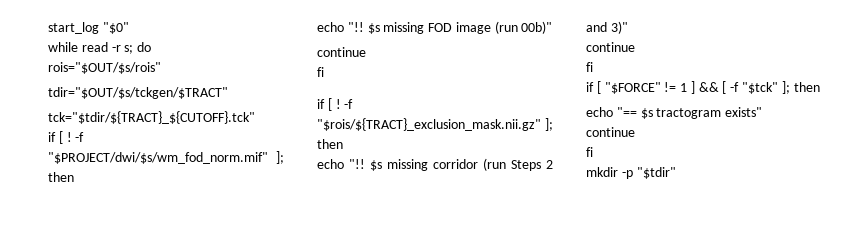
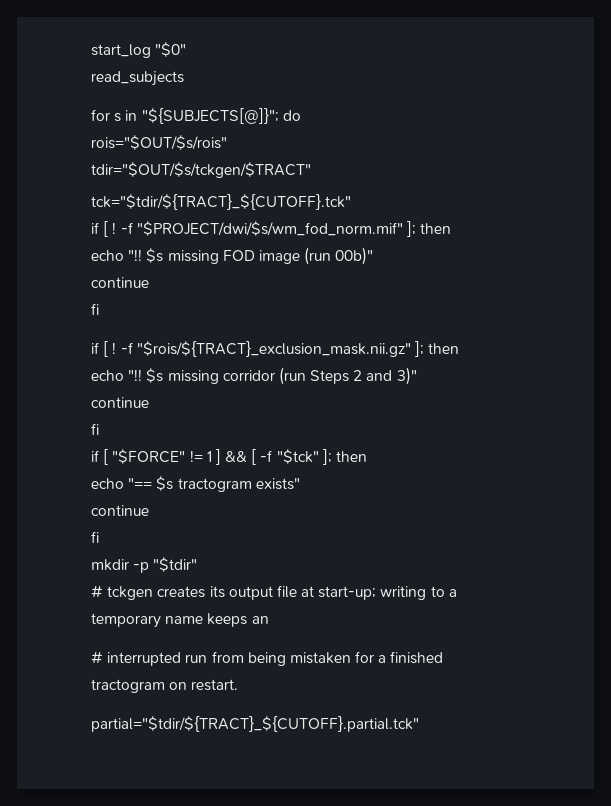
- while read -r s; do
+ read_subjects
+ for s in "${SUBJECTS[@]}"; do
+ # tckgen creates its output file at start-up; writing to a temporary name keeps an
+ # interrupted run from being mistaken for a finished tractogram on restart.
+ partial="$tdir/${TRACT}_${CUTOFF}.partial.tck"

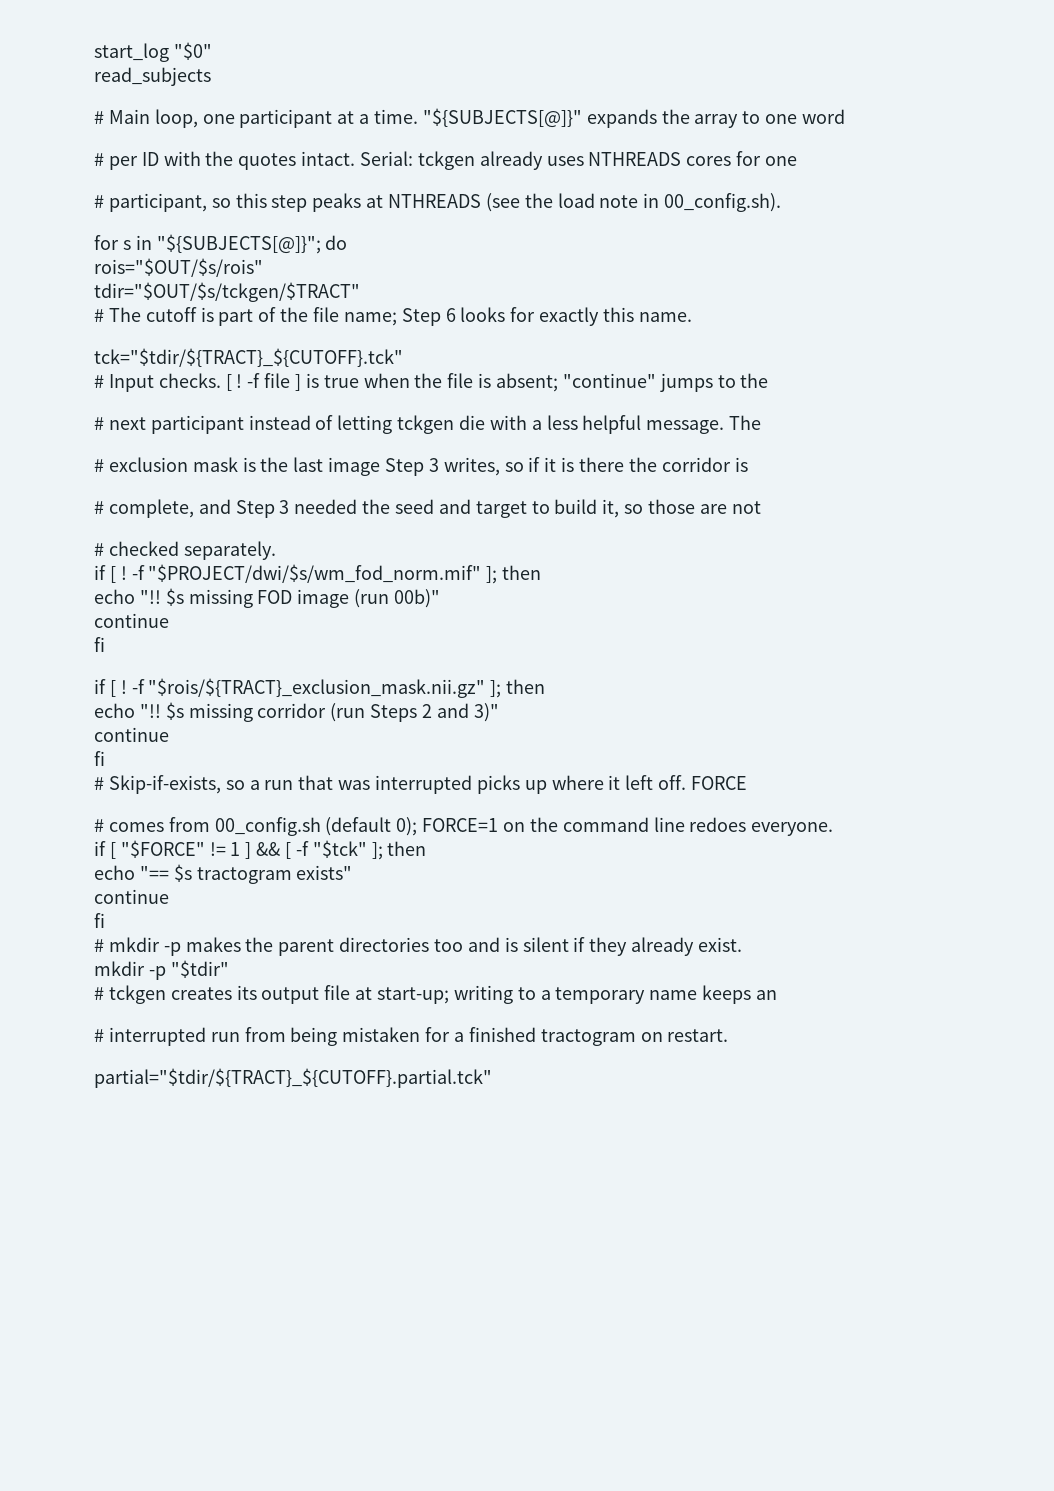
+ # Main loop, one participant at a time. "${SUBJECTS[@]}" expands the array to one word
+ # per ID with the quotes intact. Serial: tckgen already uses NTHREADS cores for one
+ # participant, so this step peaks at NTHREADS (see the load note in 00_config.sh).
+ # The cutoff is part of the file name; Step 6 looks for exactly this name.
  tck="$tdir/${TRACT}_${CUTOFF}.tck"
+ # Input checks. [ ! -f file ] is true when the file is absent; "continue" jumps to the
+ # next participant instead of letting tckgen die with a less helpful message. The
+ # exclusion mask is the last image Step 3 writes, so if it is there the corridor is
+ # complete, and Step 3 needed the seed and target to build it, so those are not
+ # checked separately.
+ # Skip-if-exists, so a run that was interrupted picks up where it left off. FORCE
+ # comes from 00_config.sh (default 0); FORCE=1 on the command line redoes everyone.
+ # mkdir -p makes the parent directories too and is silent if they already exist.

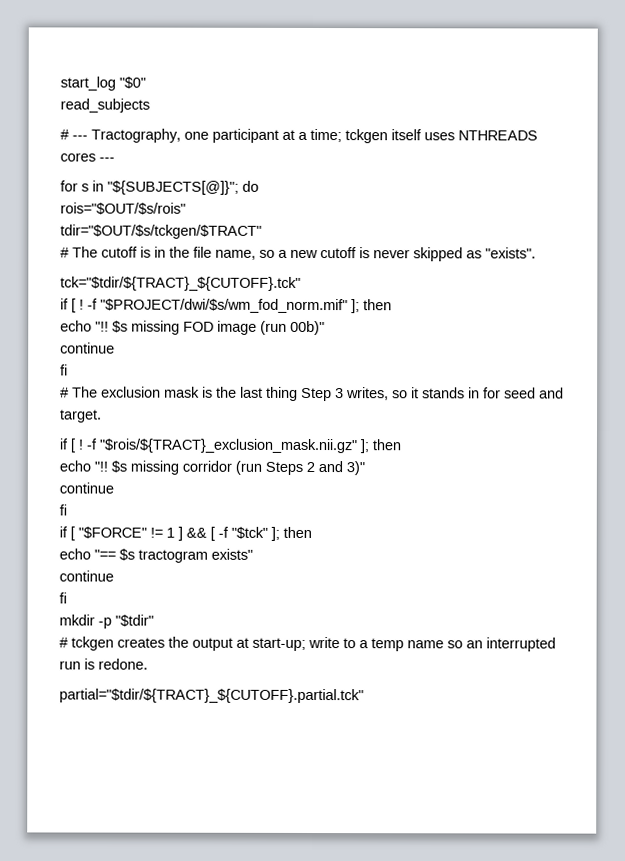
- # Main loop, one participant at a time. "${SUBJECTS[@]}" expands the array to one word
- # per ID with the quotes intact. Serial: tckgen already uses NTHREADS cores for one
- # participant, so this step peaks at NTHREADS (see the load note in 00_config.sh).
+ # --- Tractography, one participant at a time; tckgen itself uses NTHREADS cores ---
- # The cutoff is part of the file name; Step 6 looks for exactly this name.
+ # The cutoff is in the file name, so a new cutoff is never skipped as "exists".
  tck="$tdir/${TRACT}_${CUTOFF}.tck"
- # Input checks. [ ! -f file ] is true when the file is absent; "continue" jumps to the
- # next participant instead of letting tckgen die with a less helpful message. The
- # exclusion mask is the last image Step 3 writes, so if it is there the corridor is
- # complete, and Step 3 needed the seed and target to build it, so those are not
- # checked separately.
+ # The exclusion mask is the last thing Step 3 writes, so it stands in for seed and target.
- # Skip-if-exists, so a run that was interrupted picks up where it left off. FORCE
- # comes from 00_config.sh (default 0); FORCE=1 on the command line redoes everyone.
- # mkdir -p makes the parent directories too and is silent if they already exist.
- # tckgen creates its output file at start-up; writing to a temporary name keeps an
- # interrupted run from being mistaken for a finished tractogram on restart.
+ # tckgen creates the output at start-up; write to a temp name so an interrupted run is redone.

